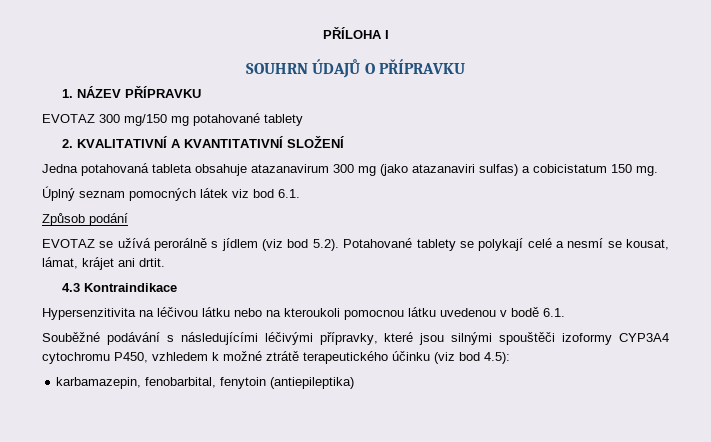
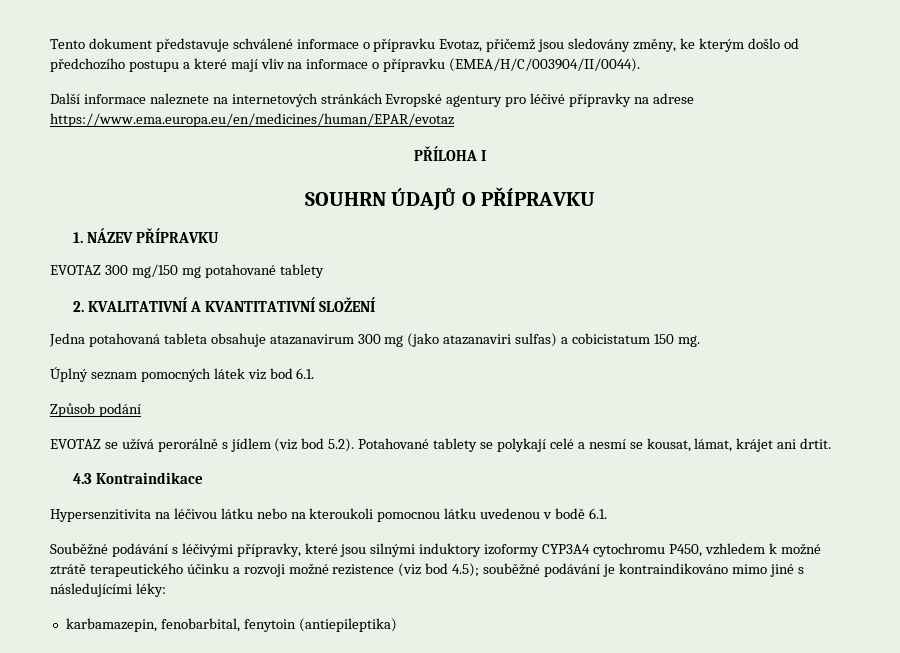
+ Tento dokument představuje schválené informace o přípravku Evotaz, přičemž jsou sledovány změny, ke kterým došlo od předchozího postupu a které mají vliv na informace o přípravku (EMEA/H/C/003904/II/0044).
+ Další informace naleznete na internetových stránkách Evropské agentury pro léčivé přípravky na adrese https://www.ema.europa.eu/en/medicines/human/EPAR/evotaz
- Souběžné podávání s následujícími léčivými přípravky, které jsou silnými spouštěči izoformy CYP3A4 cytochromu P450, vzhledem k možné ztrátě terapeutického účinku (viz bod 4.5):
+ Souběžné podávání s léčivými přípravky, které jsou silnými induktory izoformy CYP3A4 cytochromu P450, vzhledem k možné ztrátě terapeutického účinku a rozvoji možné rezistence (viz bod 4.5); souběžné podávání je kontraindikováno mimo jiné s následujícími léky:

